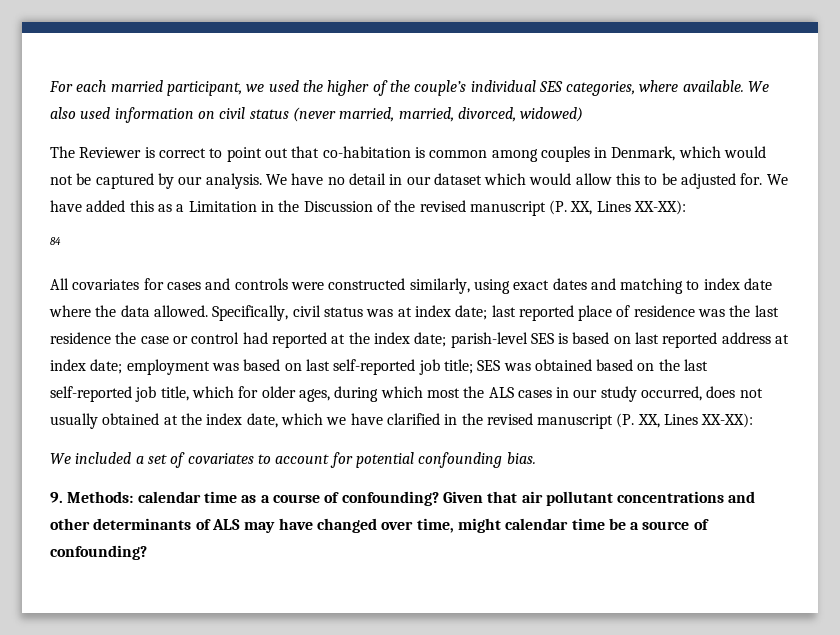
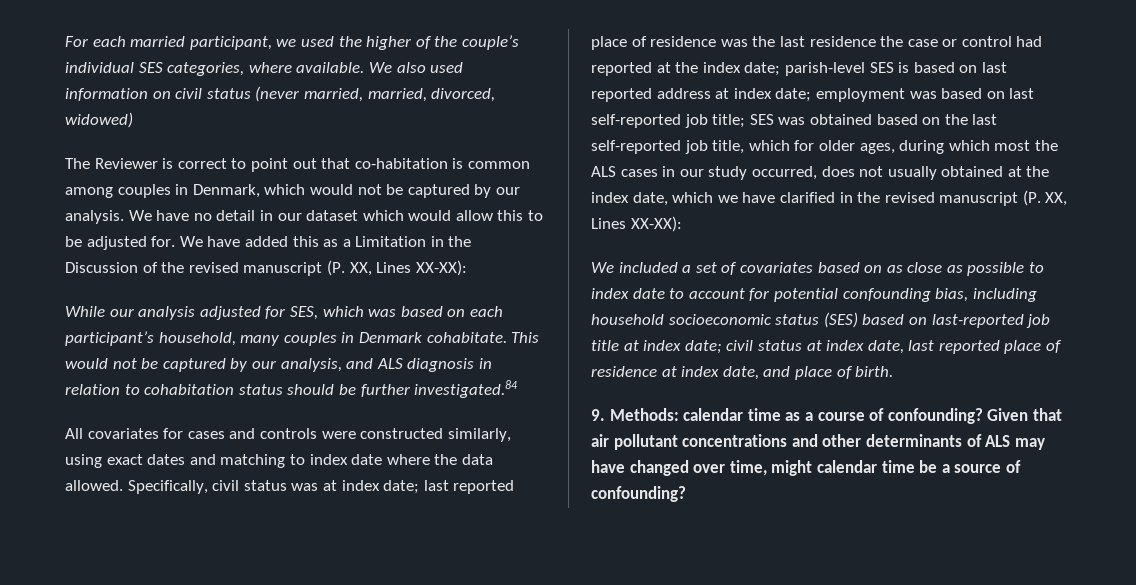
- 84
+ While our analysis adjusted for SES, which was based on each participant’s household, many couples in Denmark cohabitate. This would not be captured by our analysis, and ALS diagnosis in relation to cohabitation status should be further investigated.84
- We included a set of covariates to account for potential confounding bias.
+ We included a set of covariates based on as close as possible to index date to account for potential confounding bias, including household socioeconomic status (SES) based on last-reported job title at index date; civil status at index date, last reported place of residence at index date, and place of birth.

